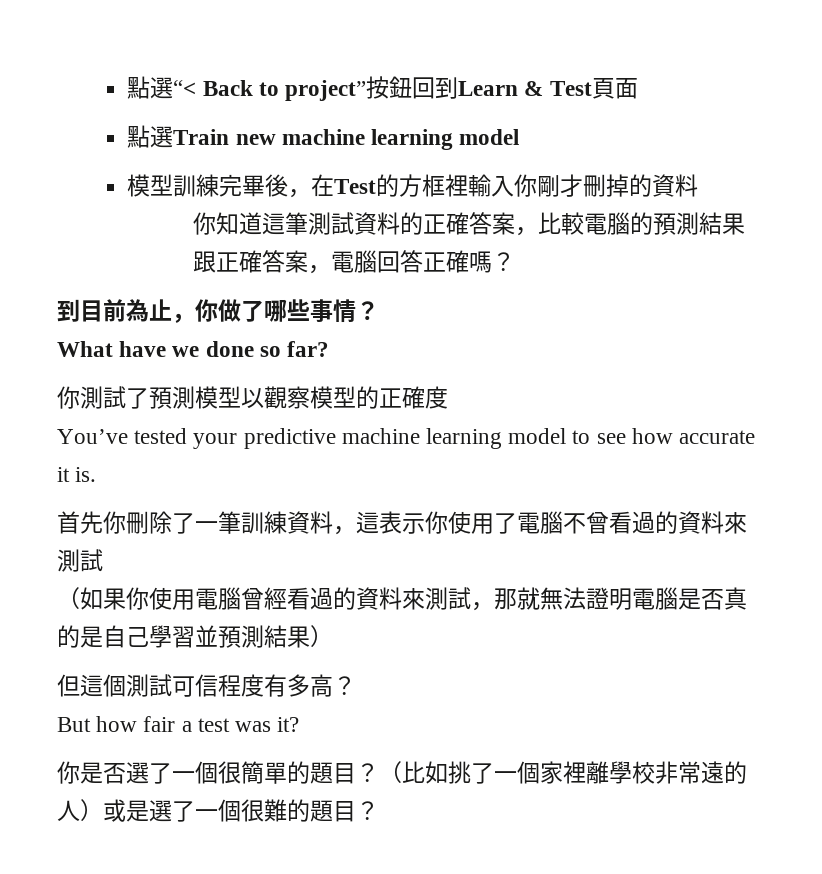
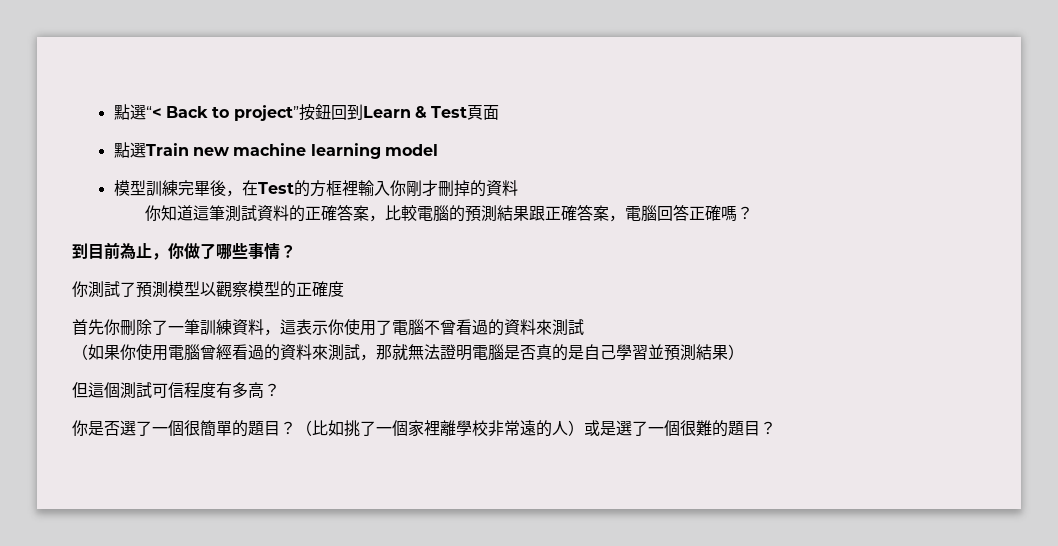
- What have we done so far?
- You’ve tested your predictive machine learning model to see how accurate it is.
- But how fair a test was it?

